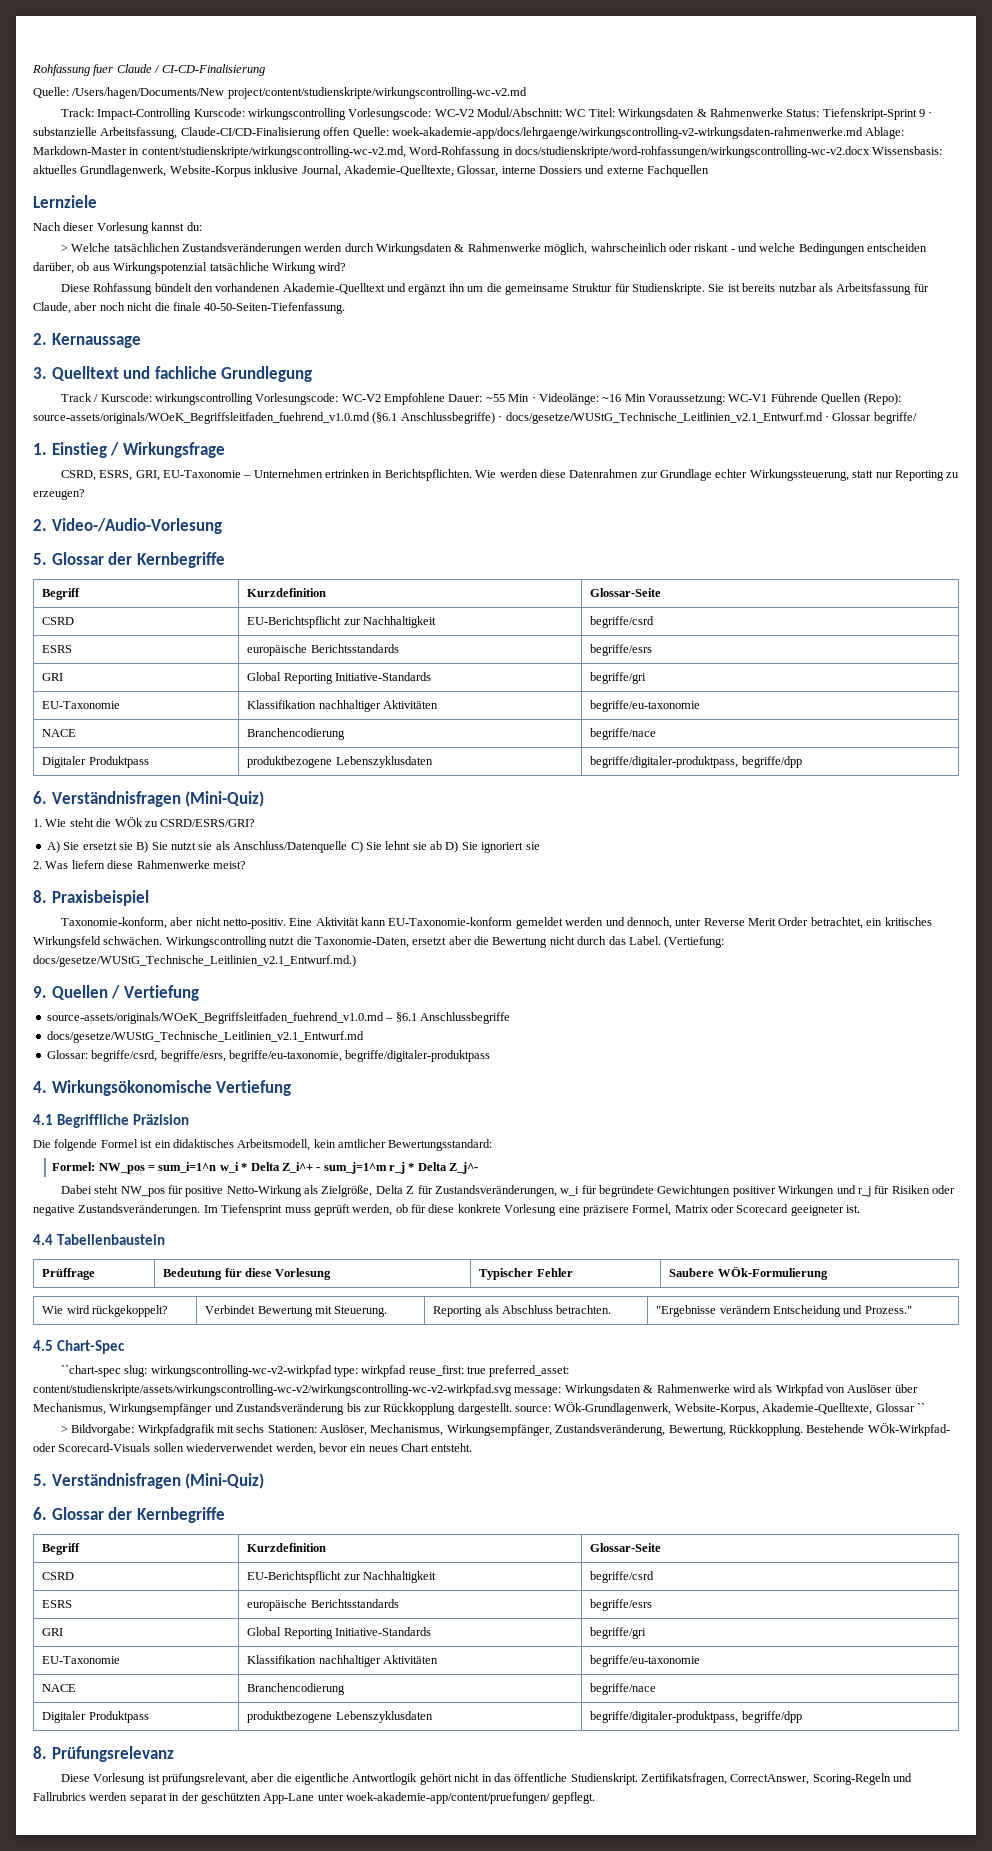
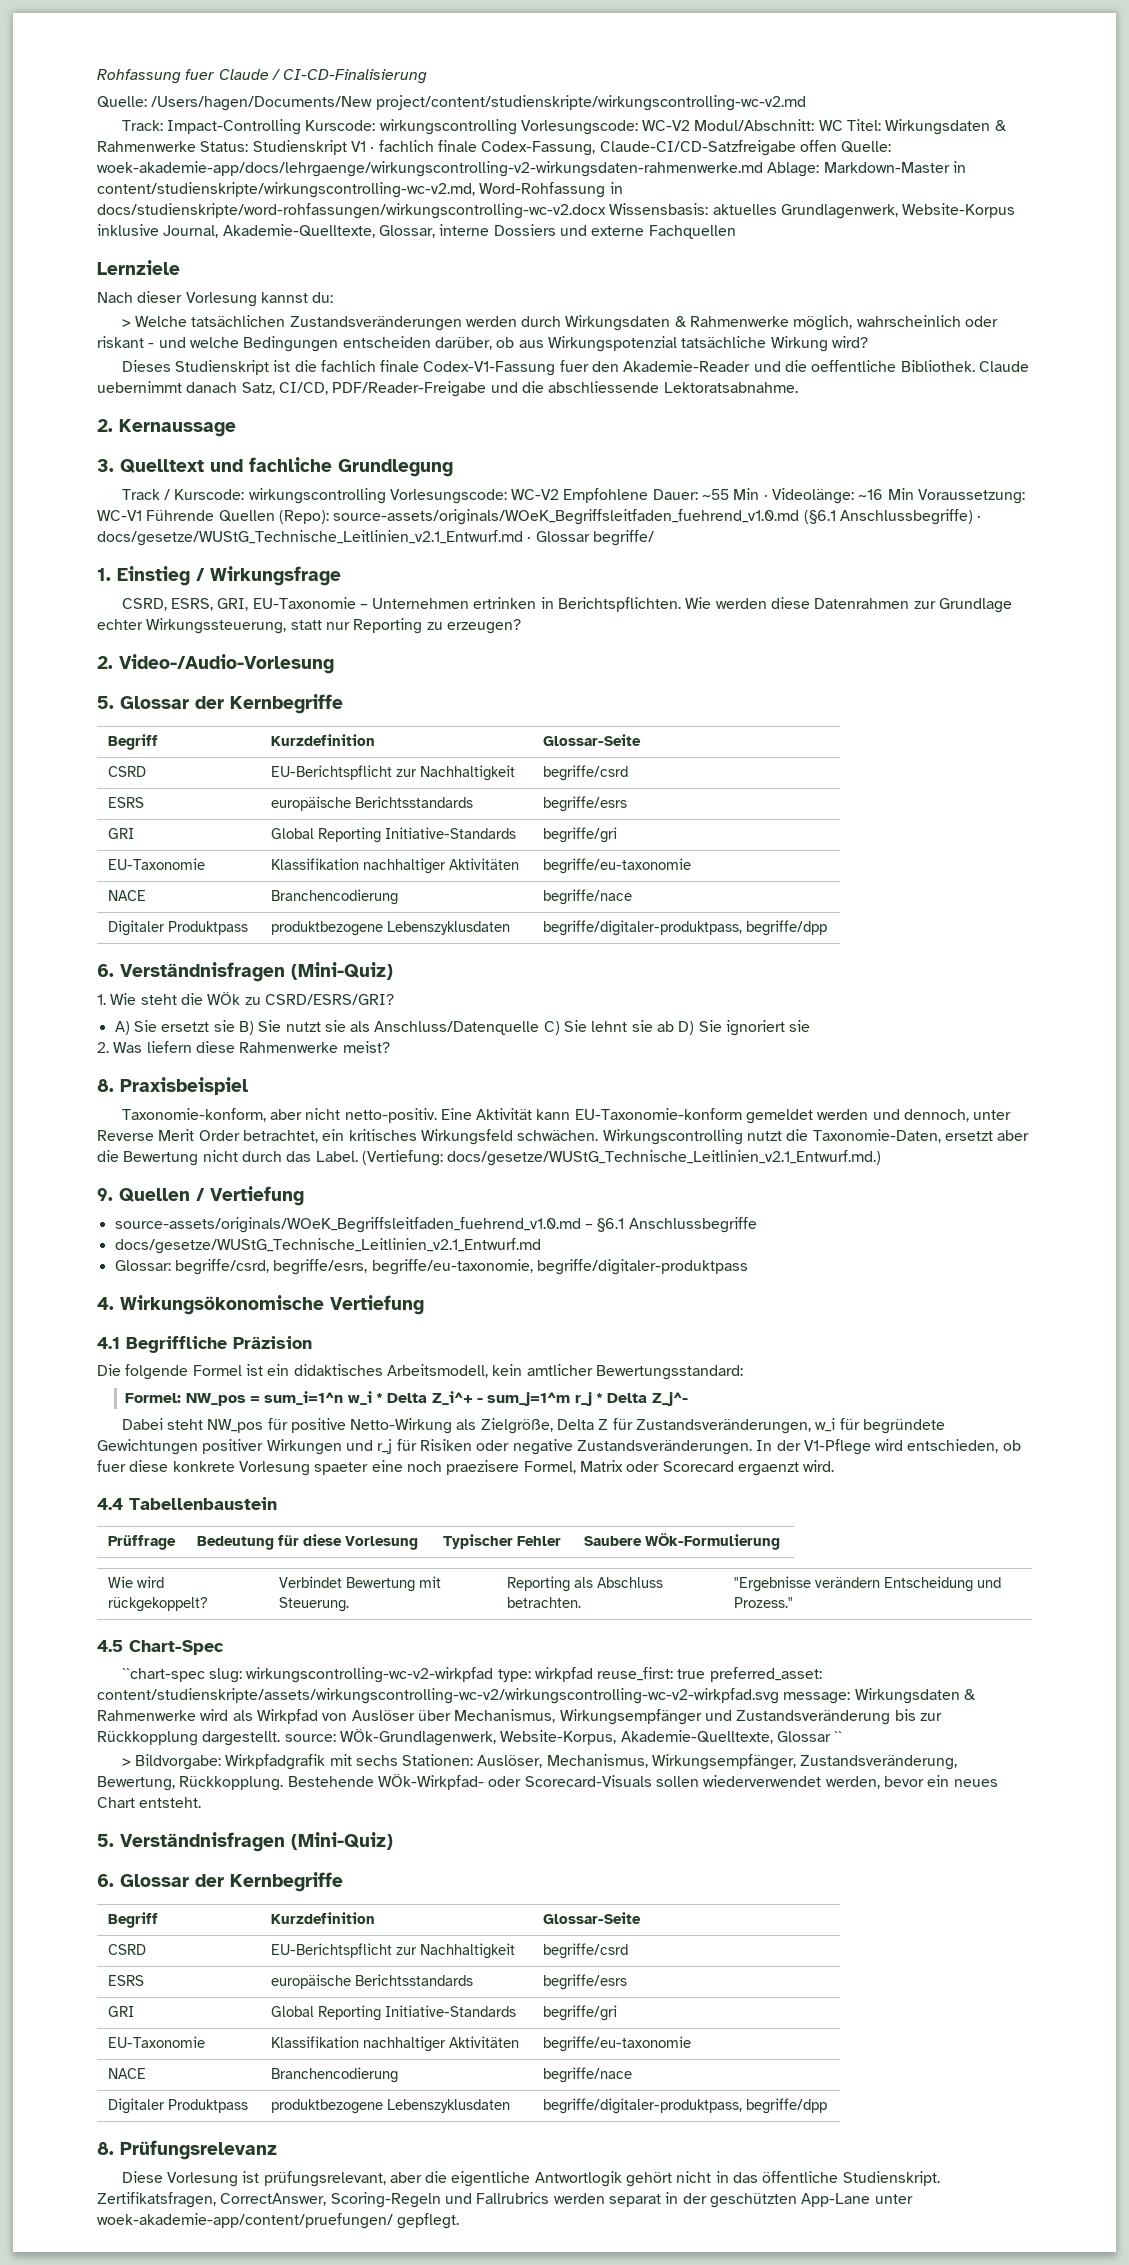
- Track: Impact-Controlling Kurscode: wirkungscontrolling Vorlesungscode: WC-V2 Modul/Abschnitt: WC Titel: Wirkungsdaten & Rahmenwerke Status: Tiefenskript-Sprint 9 · substanzielle Arbeitsfassung, Claude-CI/CD-Finalisierung offen Quelle: woek-akademie-app/docs/lehrgaenge/wirkungscontrolling-v2-wirkungsdaten-rahmenwerke.md Ablage: Markdown-Master in content/studienskripte/wirkungscontrolling-wc-v2.md, Word-Rohfassung in docs/studienskripte/word-rohfassungen/wirkungscontrolling-wc-v2.docx Wissensbasis: aktuelles Grundlagenwerk, Website-Korpus inklusive Journal, Akademie-Quelltexte, Glossar, interne Dossiers und externe Fachquellen
+ Track: Impact-Controlling Kurscode: wirkungscontrolling Vorlesungscode: WC-V2 Modul/Abschnitt: WC Titel: Wirkungsdaten & Rahmenwerke Status: Studienskript V1 · fachlich finale Codex-Fassung, Claude-CI/CD-Satzfreigabe offen Quelle: woek-akademie-app/docs/lehrgaenge/wirkungscontrolling-v2-wirkungsdaten-rahmenwerke.md Ablage: Markdown-Master in content/studienskripte/wirkungscontrolling-wc-v2.md, Word-Rohfassung in docs/studienskripte/word-rohfassungen/wirkungscontrolling-wc-v2.docx Wissensbasis: aktuelles Grundlagenwerk, Website-Korpus inklusive Journal, Akademie-Quelltexte, Glossar, interne Dossiers und externe Fachquellen
- Diese Rohfassung bündelt den vorhandenen Akademie-Quelltext und ergänzt ihn um die gemeinsame Struktur für Studienskripte. Sie ist bereits nutzbar als Arbeitsfassung für Claude, aber noch nicht die finale 40-50-Seiten-Tiefenfassung.
+ Dieses Studienskript ist die fachlich finale Codex-V1-Fassung fuer den Akademie-Reader und die oeffentliche Bibliothek. Claude uebernimmt danach Satz, CI/CD, PDF/Reader-Freigabe und die abschliessende Lektoratsabnahme.
- Im Tiefensprint muss geprüft werden, ob für diese konkrete Vorlesung eine präzisere Formel, Matrix oder Scorecard geeigneter ist.
+ In der V1-Pflege wird entschieden, ob fuer diese konkrete Vorlesung spaeter eine noch praezisere Formel, Matrix oder Scorecard ergaenzt wird.

